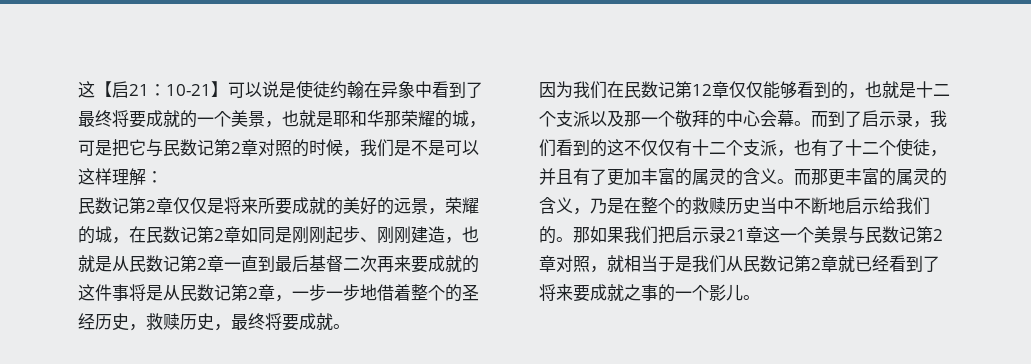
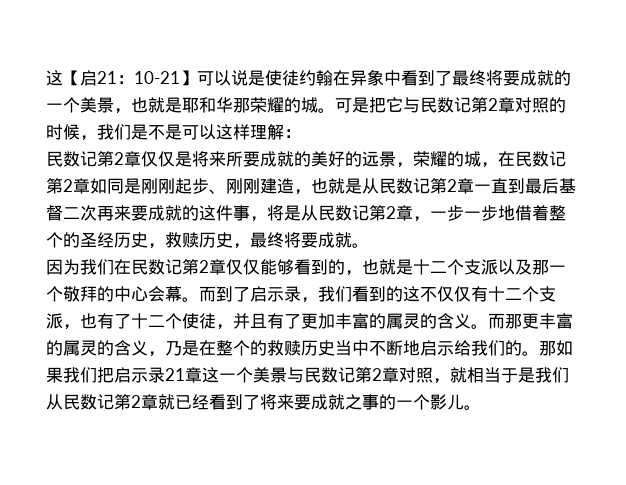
- 这【启21：10-21】可以说是使徒约翰在异象中看到了最终将要成就的一个美景，也就是耶和华那荣耀的城，可是把它与民数记第2章对照的时候，我们是不是可以这样理解：
+ 这【启21：10-21】可以说是使徒约翰在异象中看到了最终将要成就的一个美景，也就是耶和华那荣耀的城。可是把它与民数记第2章对照的时候，我们是不是可以这样理解：
- 民数记第2章仅仅是将来所要成就的美好的远景，荣耀的城，在民数记第2章如同是刚刚起步、刚刚建造，也就是从民数记第2章一直到最后基督二次再来要成就的这件事将是从民数记第2章，一步一步地借着整个的圣经历史，救赎历史，最终将要成就。
+ 民数记第2章仅仅是将来所要成就的美好的远景，荣耀的城，在民数记第2章如同是刚刚起步、刚刚建造，也就是从民数记第2章一直到最后基督二次再来要成就的这件事，将是从民数记第2章，一步一步地借着整个的圣经历史，救赎历史，最终将要成就。
- 因为我们在民数记第12章仅仅能够看到的，也就是十二个支派以及那一个敬拜的中心会幕。
+ 因为我们在民数记第2章仅仅能够看到的，也就是十二个支派以及那一个敬拜的中心会幕。

